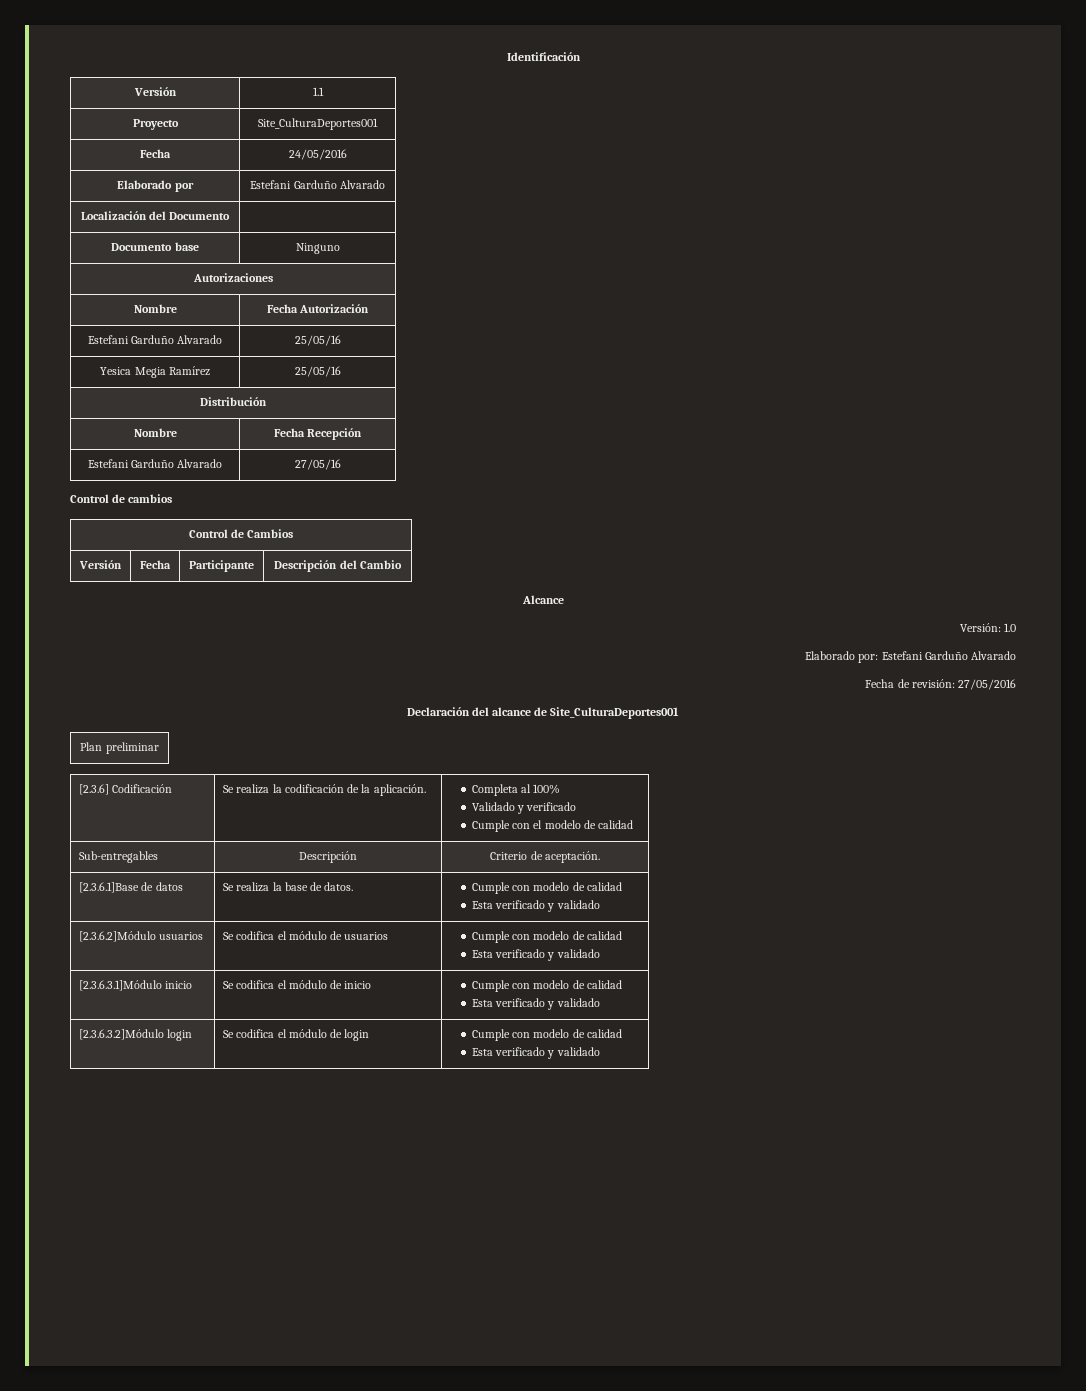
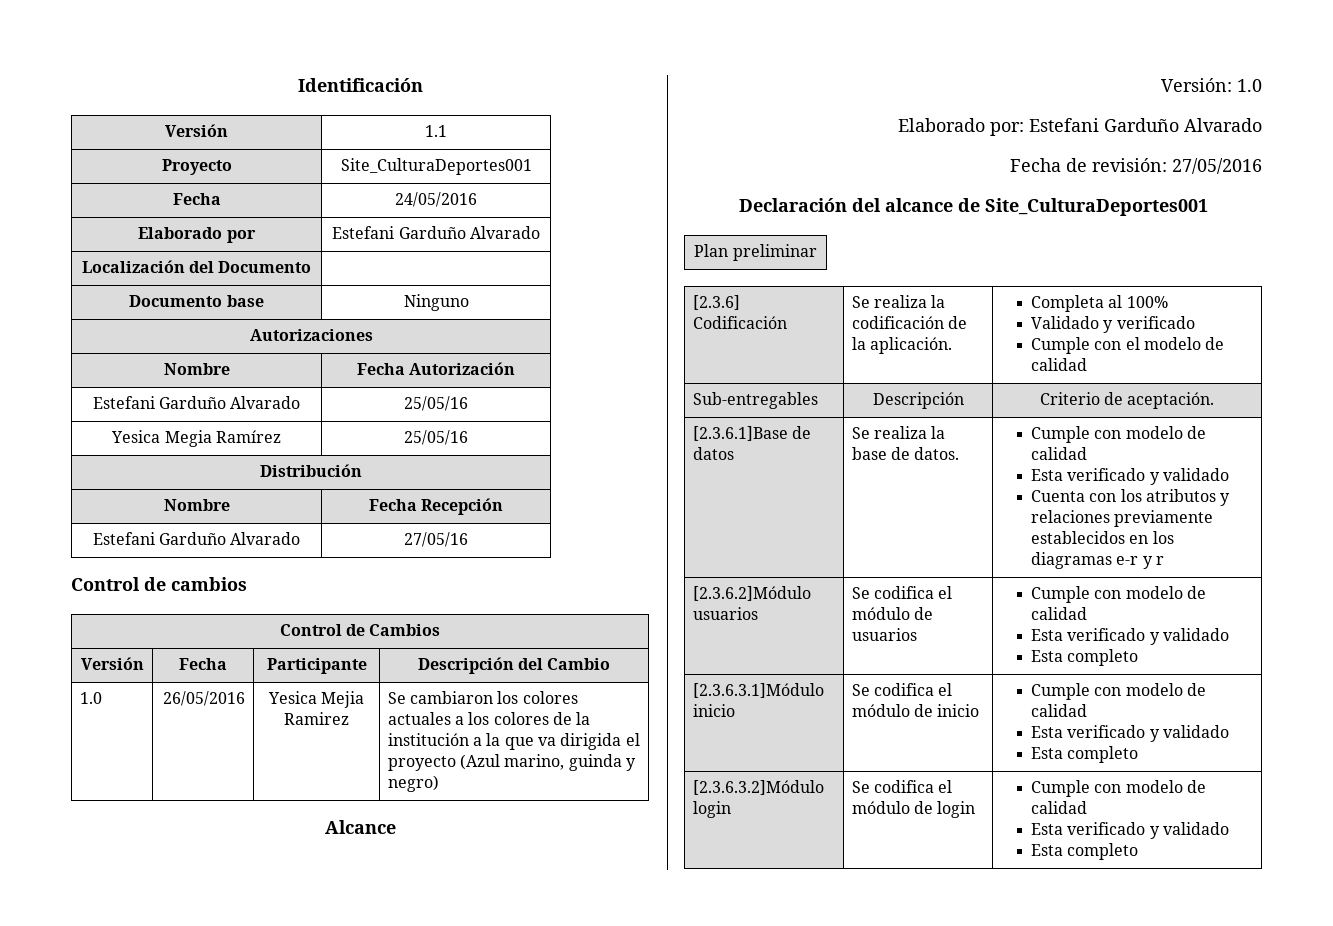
+ 1.0 | 26/05/2016 | Yesica Mejia Ramirez | Se cambiaron los colores actuales a los colores de la institución a la que va dirigida el proyecto (Azul marino, guinda y negro)
  [2.3.6.1]Base de datos | Se realiza la base de datos. | Cumple con modelo de calidad
  Esta verificado y validado
+ Cuenta con los atributos y relaciones previamente establecidos en los diagramas e-r y r
  [2.3.6.2]Módulo usuarios | Se codifica el módulo de usuarios | Cumple con modelo de calidad
  Esta verificado y validado
+ Esta completo
  [2.3.6.3.1]Módulo inicio | Se codifica el módulo de inicio | Cumple con modelo de calidad
  Esta verificado y validado
+ Esta completo
  [2.3.6.3.2]Módulo login | Se codifica el módulo de login | Cumple con modelo de calidad
  Esta verificado y validado
+ Esta completo

